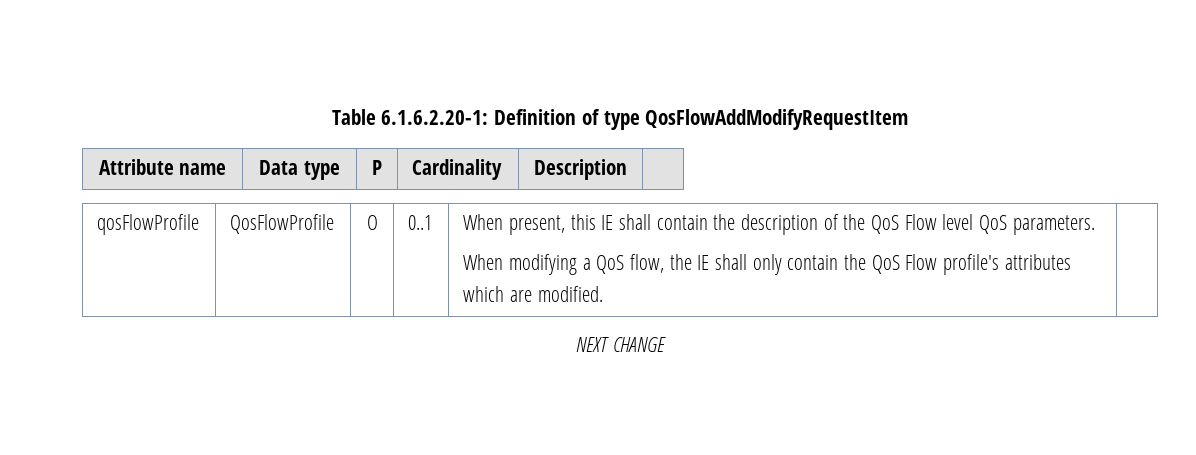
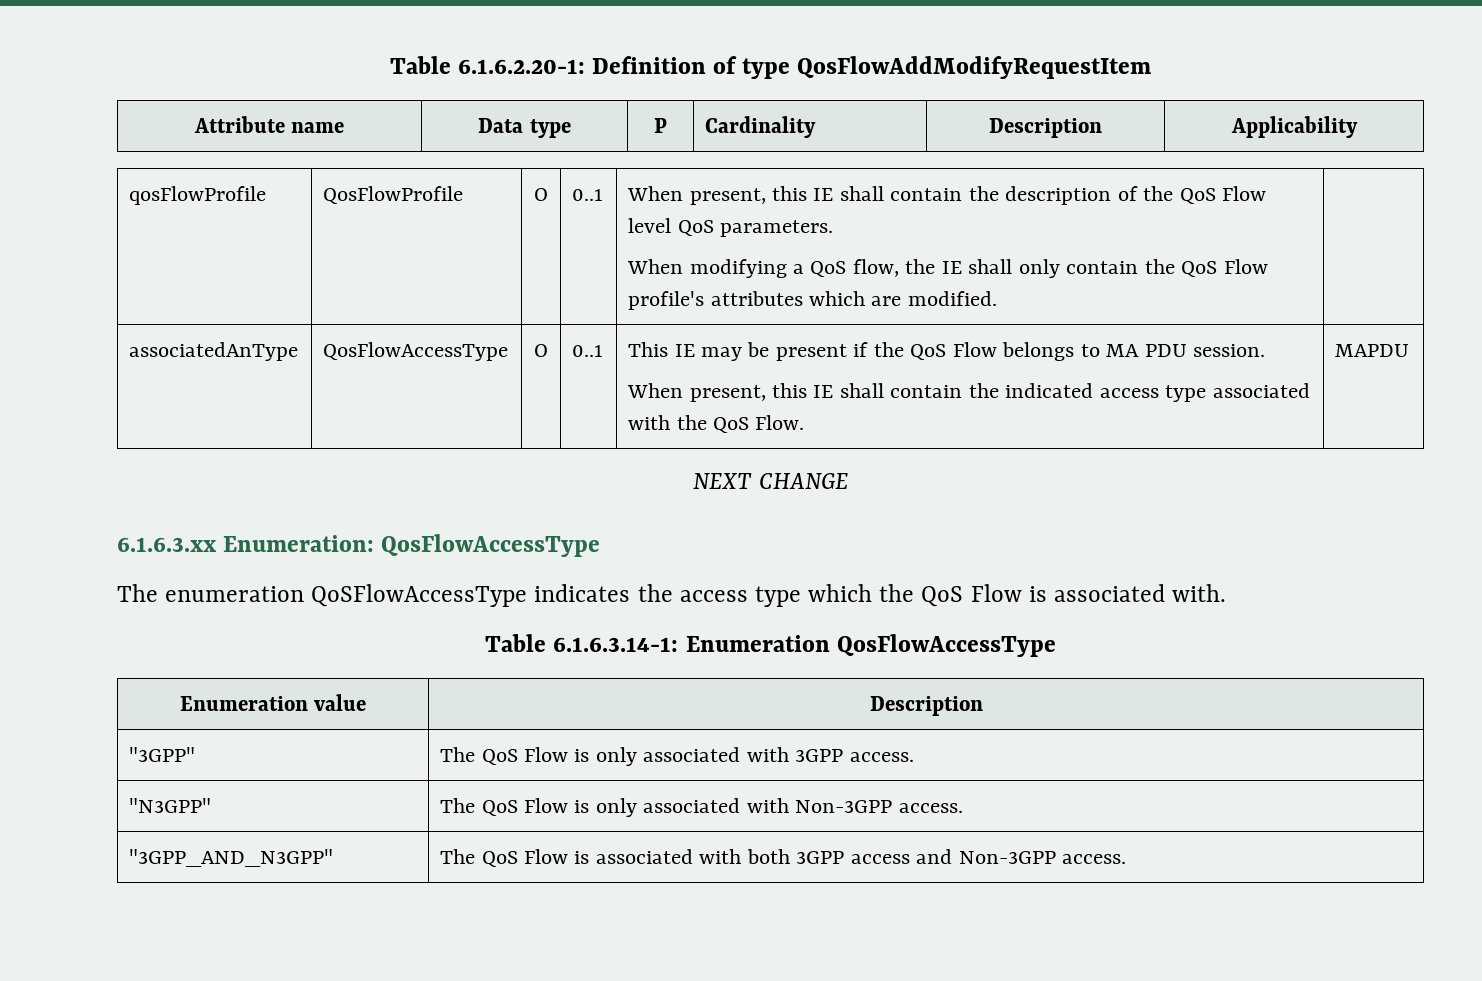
- Attribute name | Data type | P | Cardinality | Description |
+ Attribute name | Data type | P | Cardinality | Description | Applicability
+ associatedAnType | QosFlowAccessType | O | 0..1 | This IE may be present if the QoS Flow belongs to MA PDU session.
+ When present, this IE shall contain the indicated access type associated with the QoS Flow. | MAPDU
  NEXT CHANGE
+ 6.1.6.3.xx Enumeration: QosFlowAccessType
+ The enumeration QoSFlowAccessType indicates the access type which the QoS Flow is associated with.
+ Table 6.1.6.3.14-1: Enumeration QosFlowAccessType
+ Enumeration value | Description
+ "3GPP" | The QoS Flow is only associated with 3GPP access.
+ "N3GPP" | The QoS Flow is only associated with Non-3GPP access.
+ "3GPP_AND_N3GPP" | The QoS Flow is associated with both 3GPP access and Non-3GPP access.

